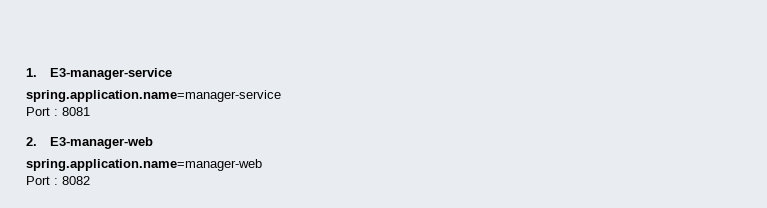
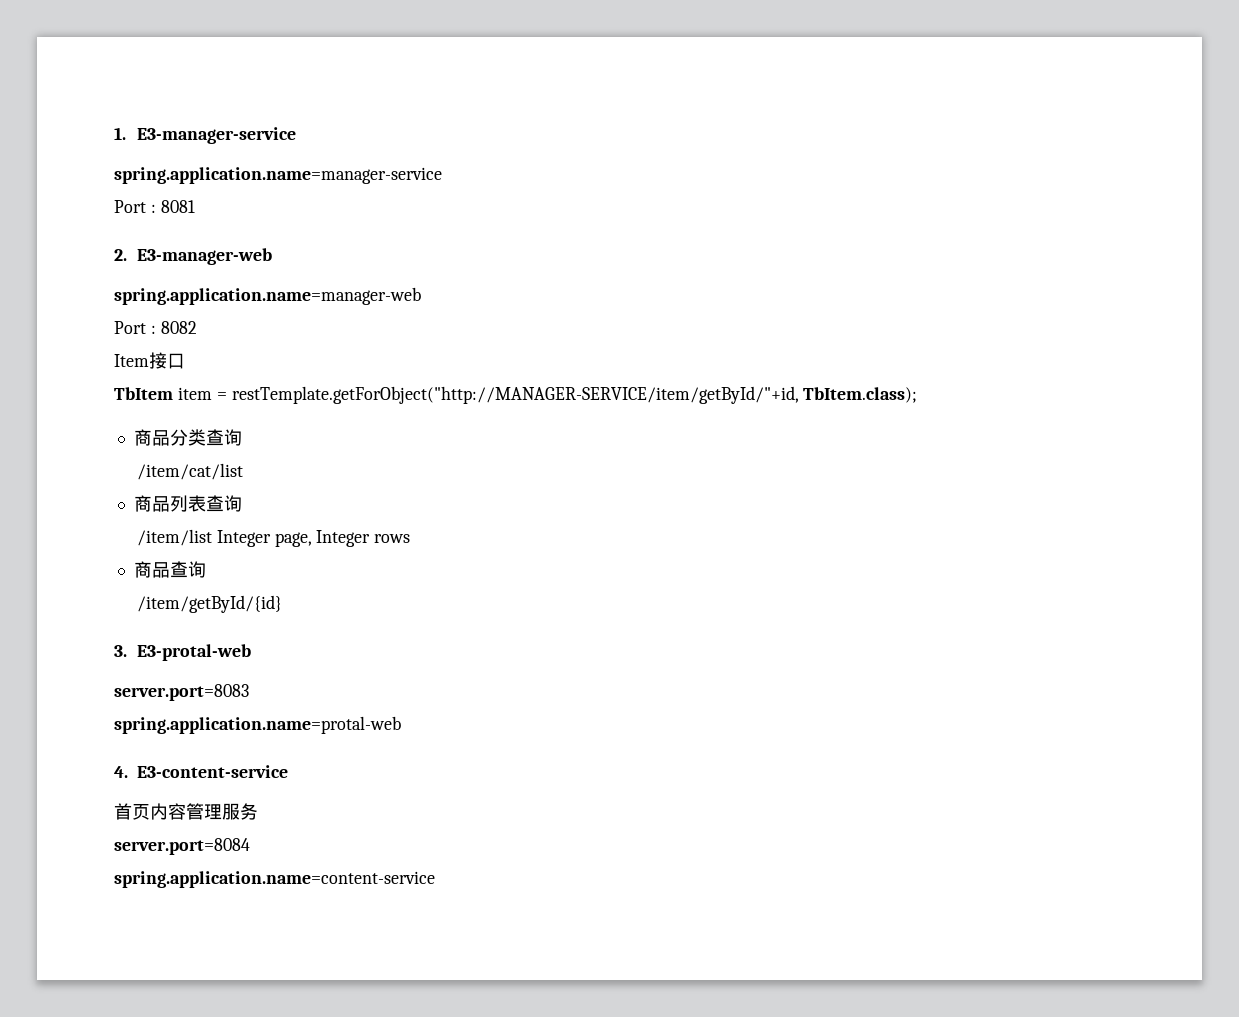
+ Item接口
+ TbItem item = restTemplate.getForObject("http://MANAGER-SERVICE/item/getById/"+id, TbItem.class);
+ 商品分类查询
+ /item/cat/list
+ 商品列表查询
+ /item/list Integer page, Integer rows
+ 商品查询
+ /item/getById/{id}
+ 3. E3-protal-web
+ server.port=8083
+ spring.application.name=protal-web
+ 4. E3-content-service
+ 首页内容管理服务
+ server.port=8084
+ spring.application.name=content-service

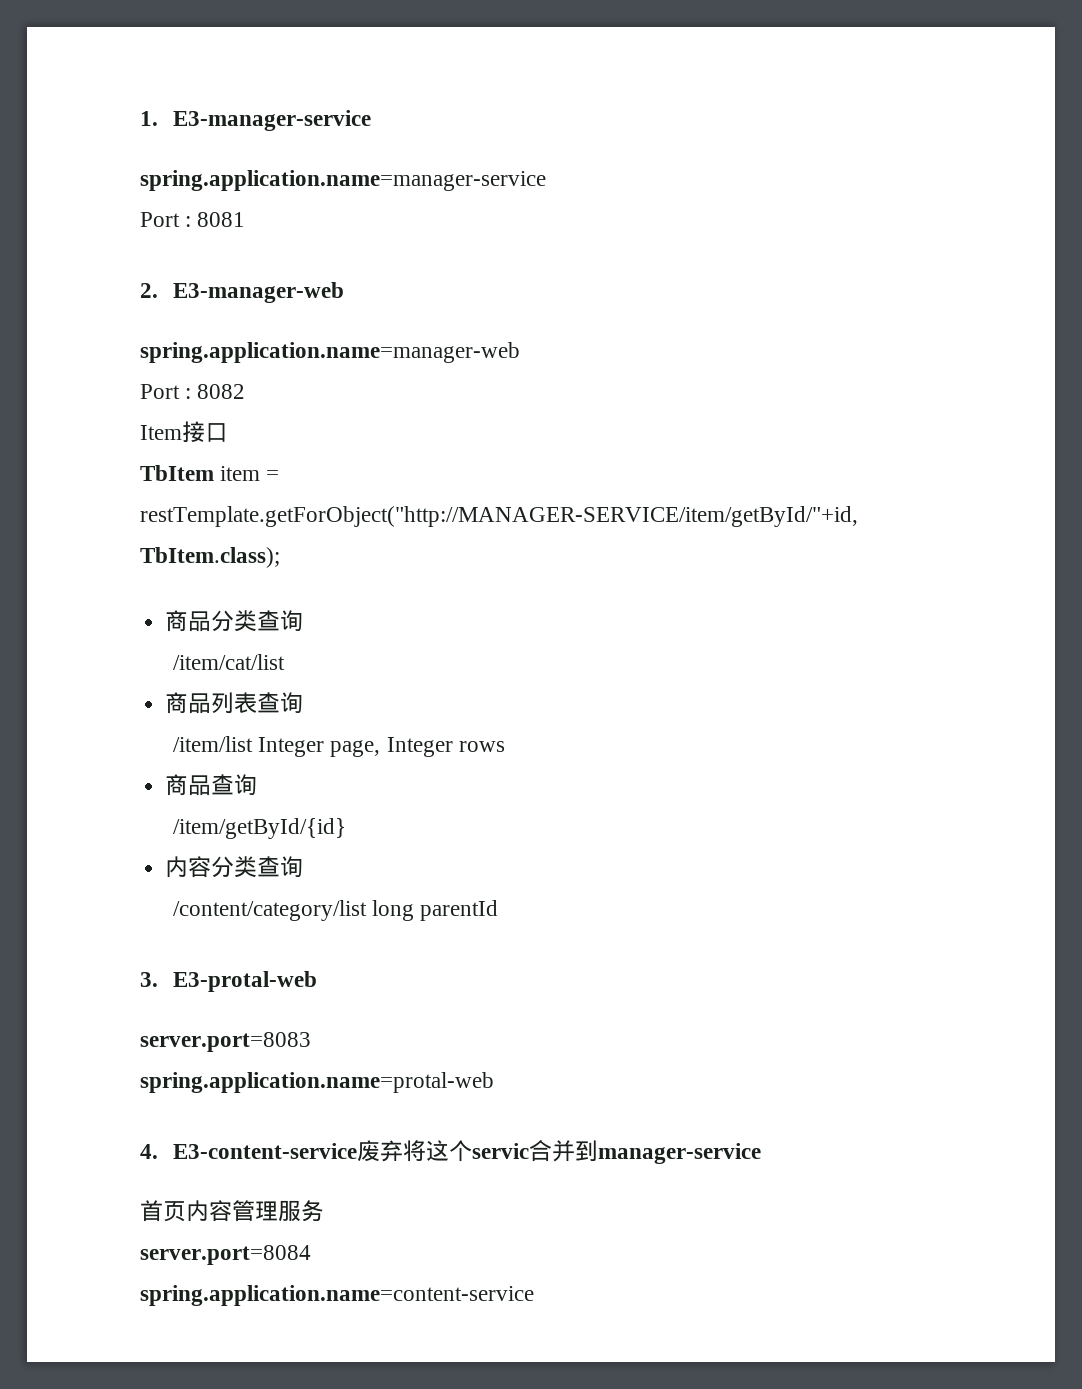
+ 内容分类查询
+ /content/category/list long parentId
- 4. E3-content-service
+ 4. E3-content-service废弃将这个servic合并到manager-service

